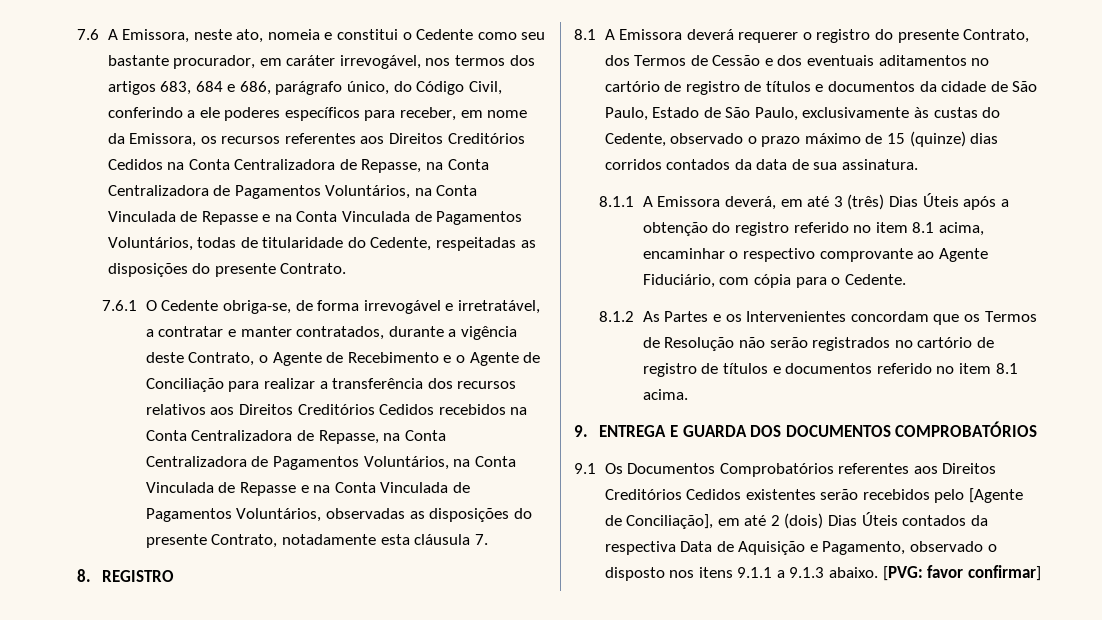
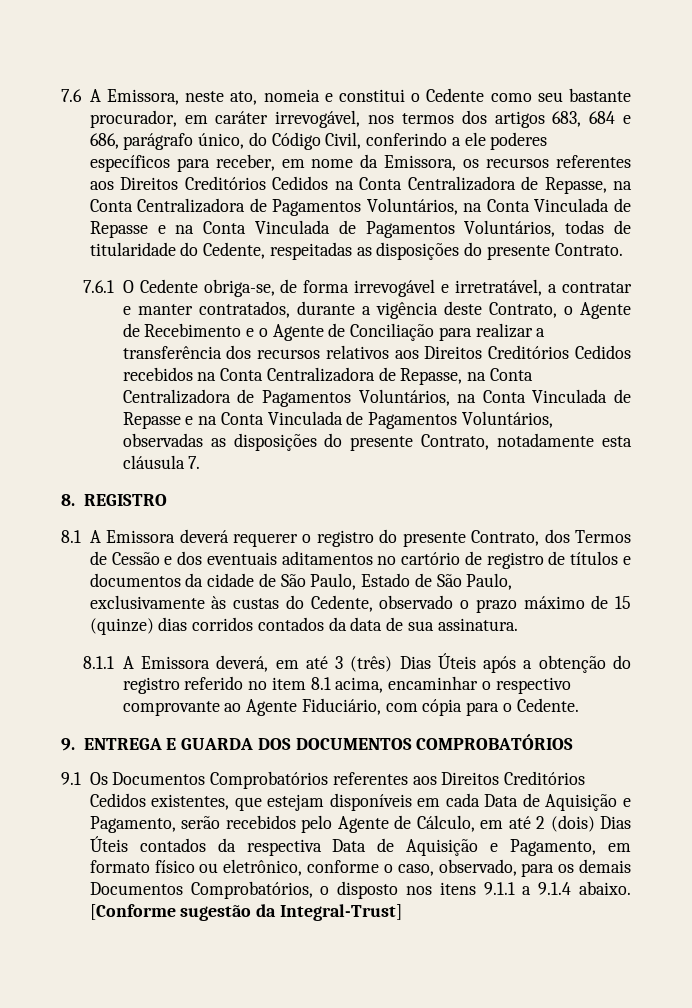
- 8.1.2 As Partes e os Intervenientes concordam que os Termos de Resolução não serão registrados no cartório de registro de títulos e documentos referido no item 8.1 acima.
- 9.1 Os Documentos Comprobatórios referentes aos Direitos Creditórios Cedidos existentes serão recebidos pelo [Agente de Conciliação], em até 2 (dois) Dias Úteis contados da respectiva Data de Aquisição e Pagamento, observado o disposto nos itens 9.1.1 a 9.1.3 abaixo. [PVG: favor confirmar]
+ 9.1 Os Documentos Comprobatórios referentes aos Direitos Creditórios Cedidos existentes, que estejam disponíveis em cada Data de Aquisição e Pagamento, serão recebidos pelo Agente de Cálculo, em até 2 (dois) Dias Úteis contados da respectiva Data de Aquisição e Pagamento, em formato físico ou eletrônico, conforme o caso, observado, para os demais Documentos Comprobatórios, o disposto nos itens 9.1.1 a 9.1.4 abaixo. [Conforme sugestão da Integral-Trust]

